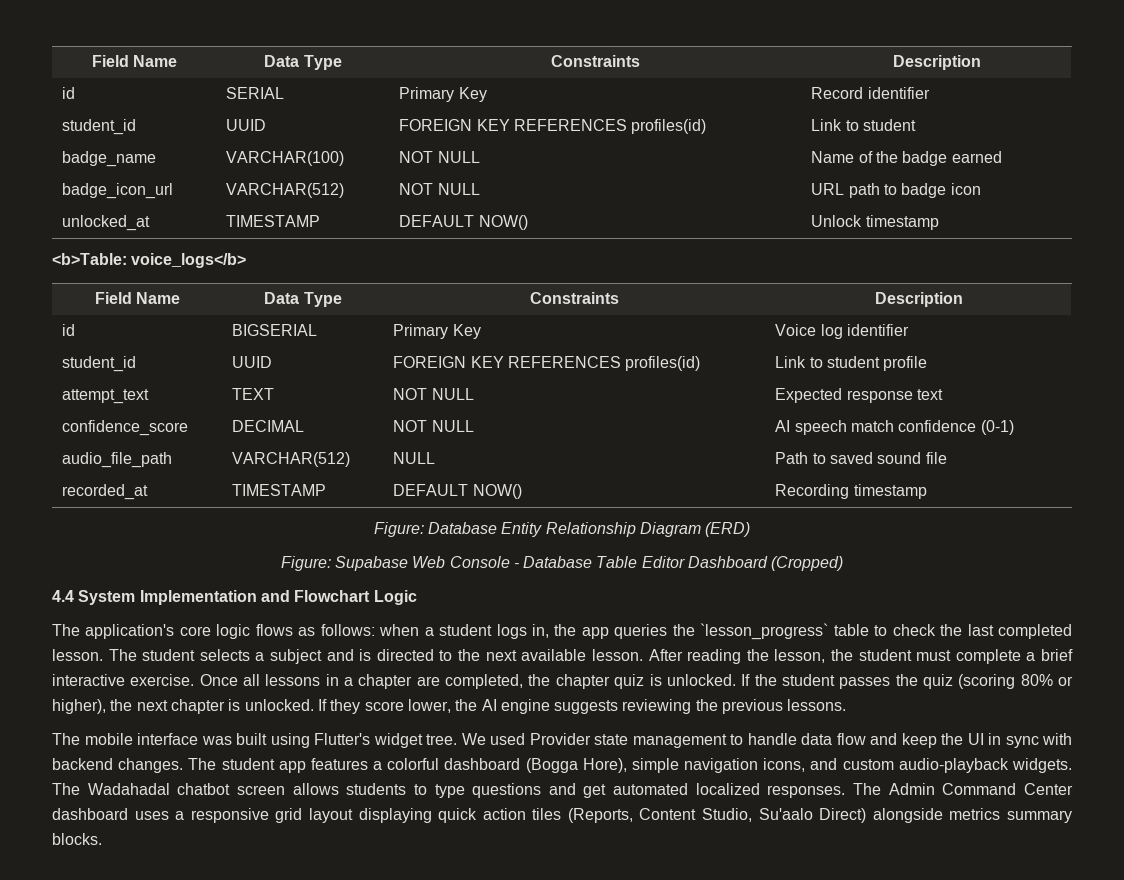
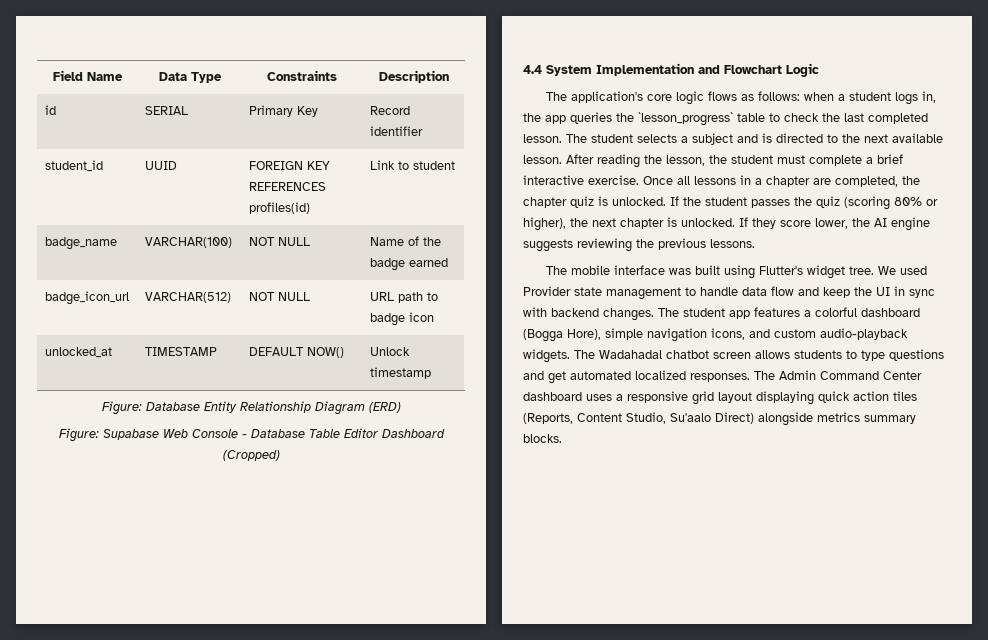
- <b>Table: voice_logs</b>
- Field Name | Data Type | Constraints | Description
- id | BIGSERIAL | Primary Key | Voice log identifier
- student_id | UUID | FOREIGN KEY REFERENCES profiles(id) | Link to student profile
- attempt_text | TEXT | NOT NULL | Expected response text
- confidence_score | DECIMAL | NOT NULL | AI speech match confidence (0-1)
- audio_file_path | VARCHAR(512) | NULL | Path to saved sound file
- recorded_at | TIMESTAMP | DEFAULT NOW() | Recording timestamp

